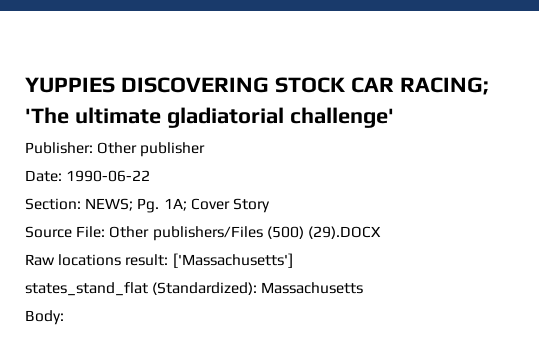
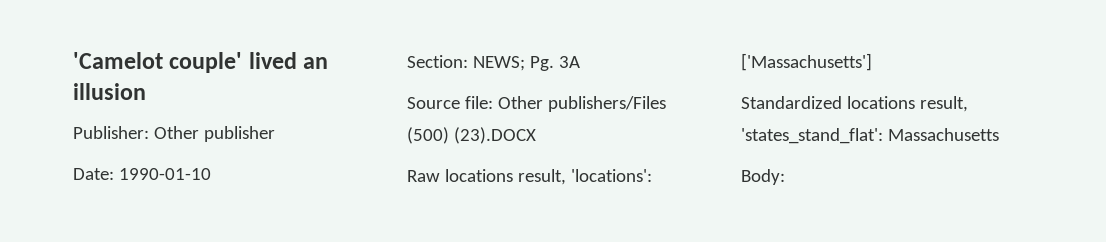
- YUPPIES DISCOVERING STOCK CAR RACING;
- 'The ultimate gladiatorial challenge'
+ 'Camelot couple' lived an illusion
- Date: 1990-06-22
+ Date: 1990-01-10
- Section: NEWS; Pg. 1A; Cover Story
+ Section: NEWS; Pg. 3A
- Source File: Other publishers/Files (500) (29).DOCX
+ Source file: Other publishers/Files (500) (23).DOCX
- Raw locations result: ['Massachusetts']
+ Raw locations result, 'locations': ['Massachusetts']
- states_stand_flat (Standardized): Massachusetts
+ Standardized locations result, 'states_stand_flat': Massachusetts

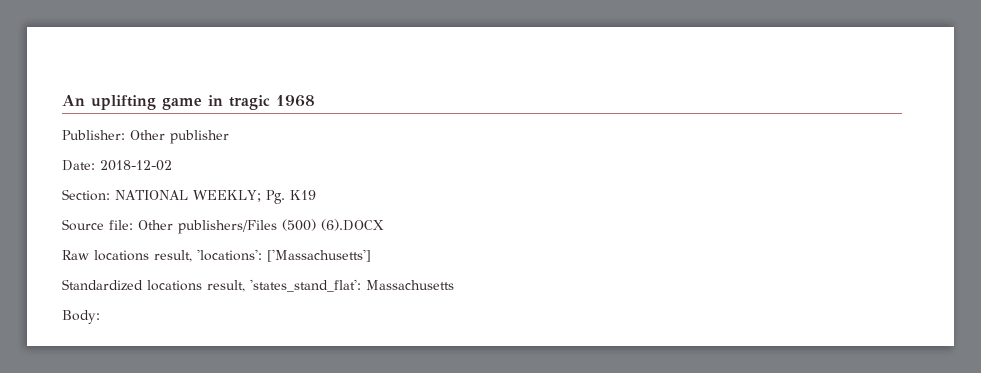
- 'Camelot couple' lived an illusion
+ An uplifting game in tragic 1968
- Date: 1990-01-10
+ Date: 2018-12-02
- Section: NEWS; Pg. 3A
+ Section: NATIONAL WEEKLY; Pg. K19
- Source file: Other publishers/Files (500) (23).DOCX
+ Source file: Other publishers/Files (500) (6).DOCX

